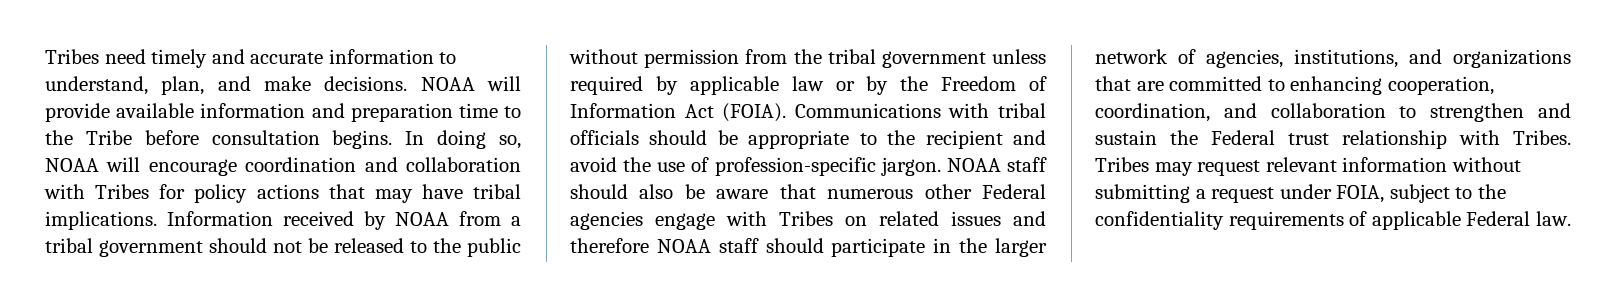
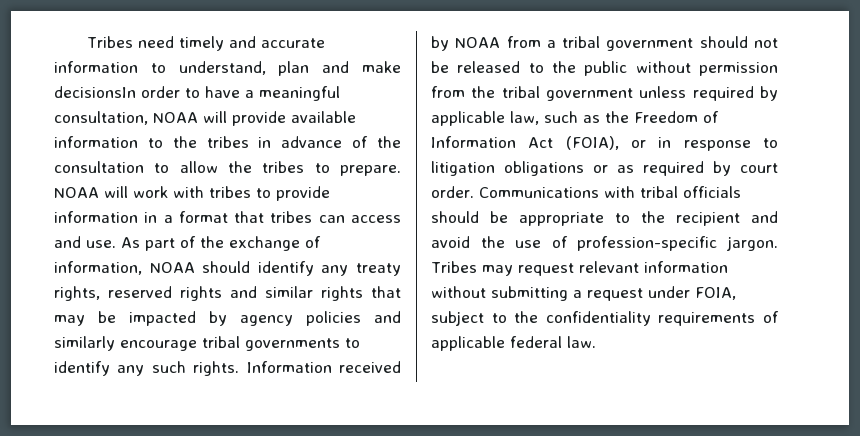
- Tribes need timely and accurate information to understand, plan, and make decisions. NOAA will provide available information and preparation time to the Tribe before consultation begins. In doing so, NOAA will encourage coordination and collaboration with Tribes for policy actions that may have tribal implications.
+ Tribes need timely and accurate information to understand, plan and make decisionsIn order to have a meaningful consultation, NOAA will provide available information to the tribes in advance of the consultation to allow the tribes to prepare. NOAA will work with tribes to provide information in a format that tribes can access and use. As part of the exchange of information, NOAA should identify any treaty rights, reserved rights and similar rights that may be impacted by agency policies and similarly encourage tribal governments to identify any such rights.
- Information received by NOAA from a tribal government should not be released to the public without permission from the tribal government unless required by applicable law or by the Freedom of Information Act (FOIA).
+ Information received by NOAA from a tribal government should not be released to the public without permission from the tribal government unless required by applicable law, such as the Freedom of Information Act (FOIA), or in response to litigation obligations or as required by court order.
- NOAA staff should also be aware that numerous other Federal agencies engage with Tribes on related issues and therefore NOAA staff should participate in the larger network of agencies, institutions, and organizations that are committed to enhancing cooperation, coordination, and collaboration to strengthen and sustain the Federal trust relationship with Tribes.
- Tribes may request relevant information without submitting a request under FOIA, subject to the confidentiality requirements of applicable Federal law.
+ Tribes may request relevant information without submitting a request under FOIA, subject to the confidentiality requirements of applicable federal law.

